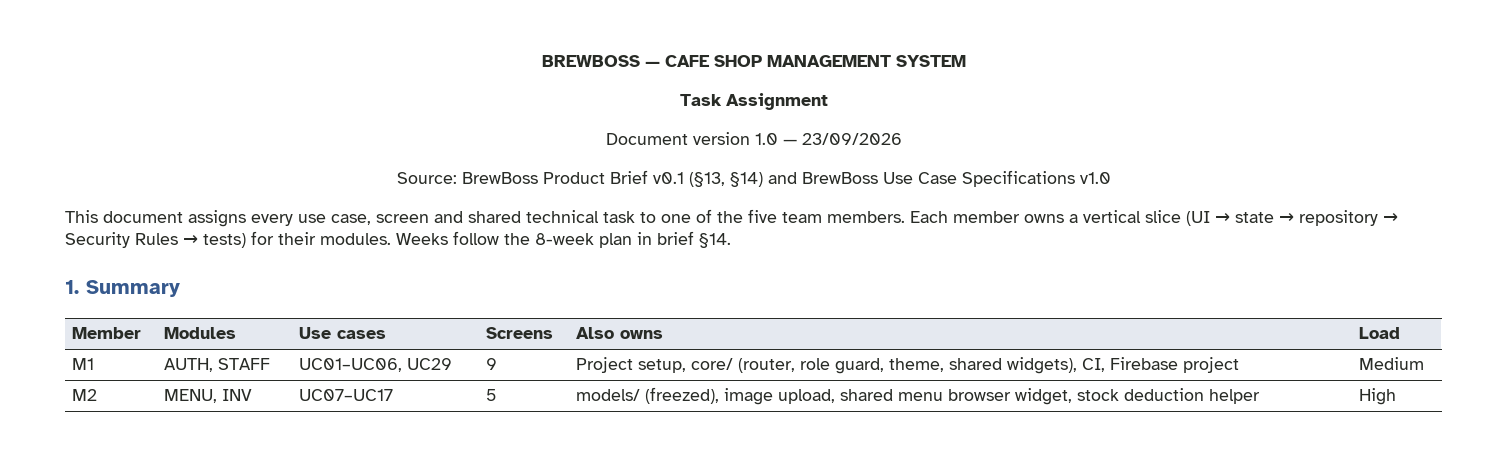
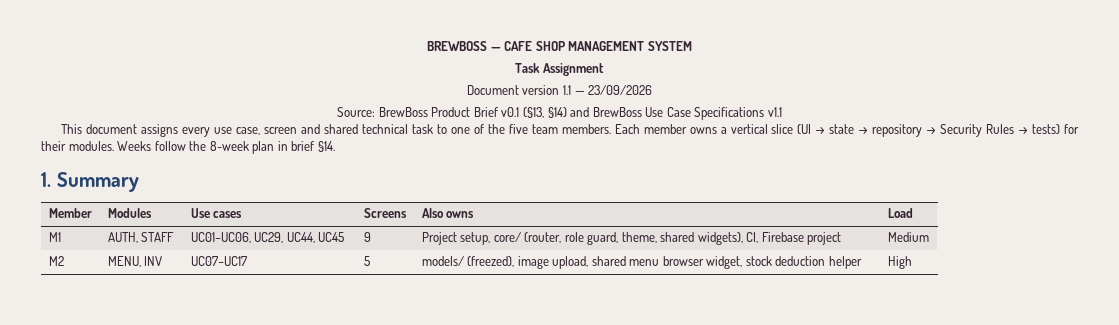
- Document version 1.0 — 23/09/2026
+ Document version 1.1 — 23/09/2026
- Source: BrewBoss Product Brief v0.1 (§13, §14) and BrewBoss Use Case Specifications v1.0
+ Source: BrewBoss Product Brief v0.1 (§13, §14) and BrewBoss Use Case Specifications v1.1
- M1 | AUTH, STAFF | UC01–UC06, UC29 | 9 | Project setup, core/ (router, role guard, theme, shared widgets), CI, Firebase project | Medium
+ M1 | AUTH, STAFF | UC01–UC06, UC29, UC44, UC45 | 9 | Project setup, core/ (router, role guard, theme, shared widgets), CI, Firebase project | Medium

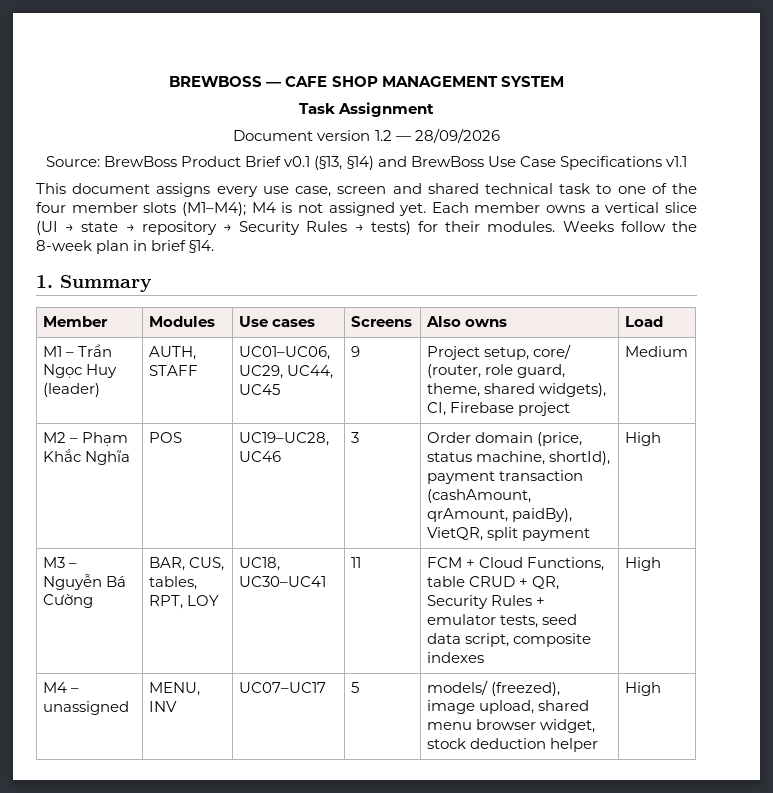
- Document version 1.1 — 23/09/2026
+ Document version 1.2 — 28/09/2026
- This document assigns every use case, screen and shared technical task to one of the five team members.
+ This document assigns every use case, screen and shared technical task to one of the four member slots (M1–M4); M4 is not assigned yet.
- M1 | AUTH, STAFF | UC01–UC06, UC29, UC44, UC45 | 9 | Project setup, core/ (router, role guard, theme, shared widgets), CI, Firebase project | Medium
+ M1 – Trần Ngọc Huy (leader) | AUTH, STAFF | UC01–UC06, UC29, UC44, UC45 | 9 | Project setup, core/ (router, role guard, theme, shared widgets), CI, Firebase project | Medium
- M2 | MENU, INV | UC07–UC17 | 5 | models/ (freezed), image upload, shared menu browser widget, stock deduction helper | High
+ M2 – Phạm Khắc Nghĩa | POS | UC19–UC28, UC46 | 3 | Order domain (price, status machine, shortId), payment transaction (cashAmount, qrAmount, paidBy), VietQR, split payment | High
+ M3 – Nguyễn Bá Cường | BAR, CUS, tables, RPT, LOY | UC18, UC30–UC41 | 11 | FCM + Cloud Functions, table CRUD + QR, Security Rules + emulator tests, seed data script, composite indexes | High
+ M4 – unassigned | MENU, INV | UC07–UC17 | 5 | models/ (freezed), image upload, shared menu browser widget, stock deduction helper | High

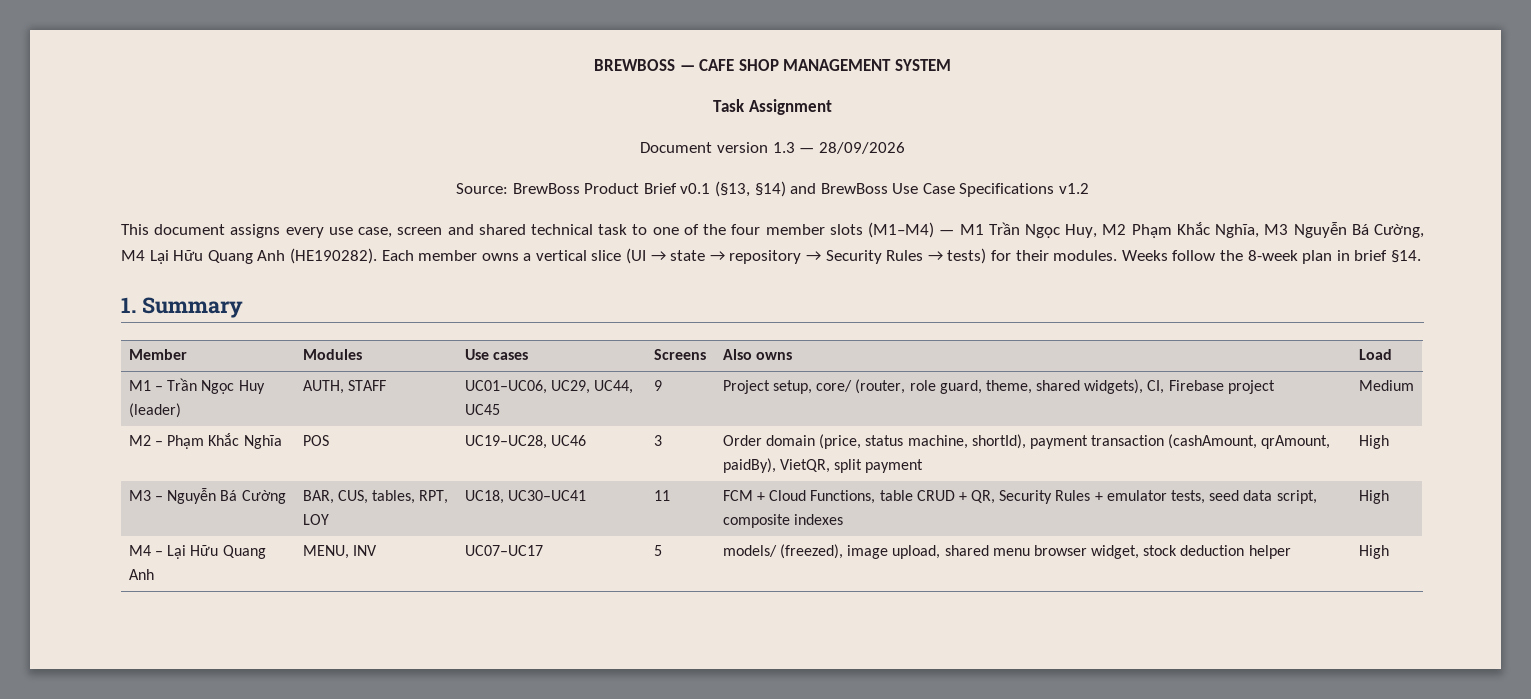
- Document version 1.2 — 28/09/2026
+ Document version 1.3 — 28/09/2026
- Source: BrewBoss Product Brief v0.1 (§13, §14) and BrewBoss Use Case Specifications v1.1
+ Source: BrewBoss Product Brief v0.1 (§13, §14) and BrewBoss Use Case Specifications v1.2
- This document assigns every use case, screen and shared technical task to one of the four member slots (M1–M4); M4 is not assigned yet.
+ This document assigns every use case, screen and shared technical task to one of the four member slots (M1–M4) — M1 Trần Ngọc Huy, M2 Phạm Khắc Nghĩa, M3 Nguyễn Bá Cường, M4 Lại Hữu Quang Anh (HE190282).
- M4 – unassigned | MENU, INV | UC07–UC17 | 5 | models/ (freezed), image upload, shared menu browser widget, stock deduction helper | High
+ M4 – Lại Hữu Quang Anh | MENU, INV | UC07–UC17 | 5 | models/ (freezed), image upload, shared menu browser widget, stock deduction helper | High

